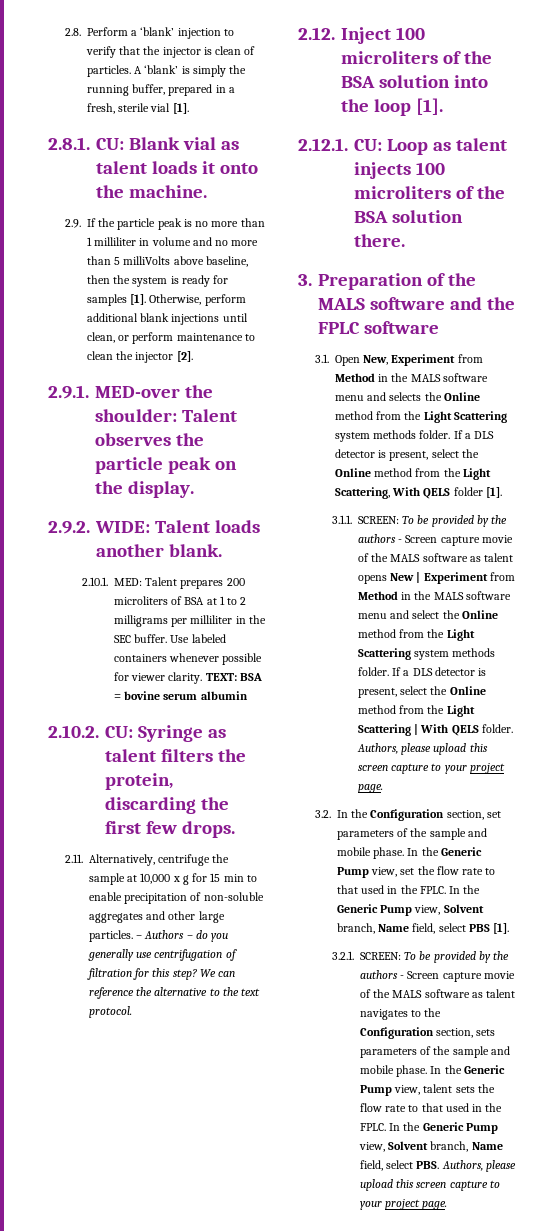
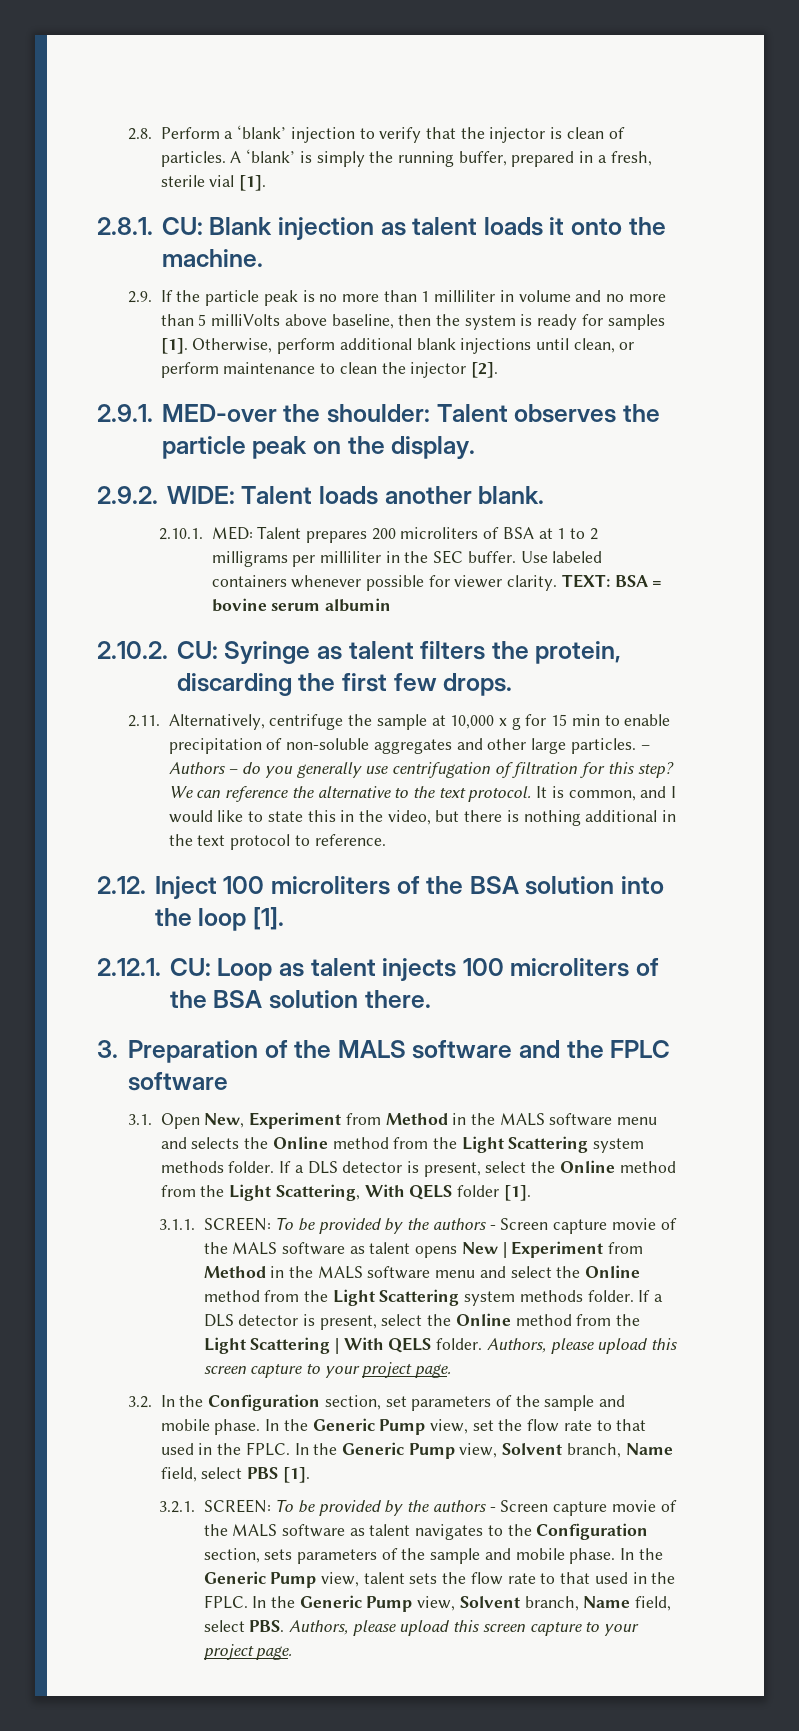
- 2.8.1. CU: Blank vial as talent loads it onto the machine.
+ 2.8.1. CU: Blank injection as talent loads it onto the machine.
+ It is common, and I would like to state this in the video, but there is nothing additional in the text protocol to reference.

